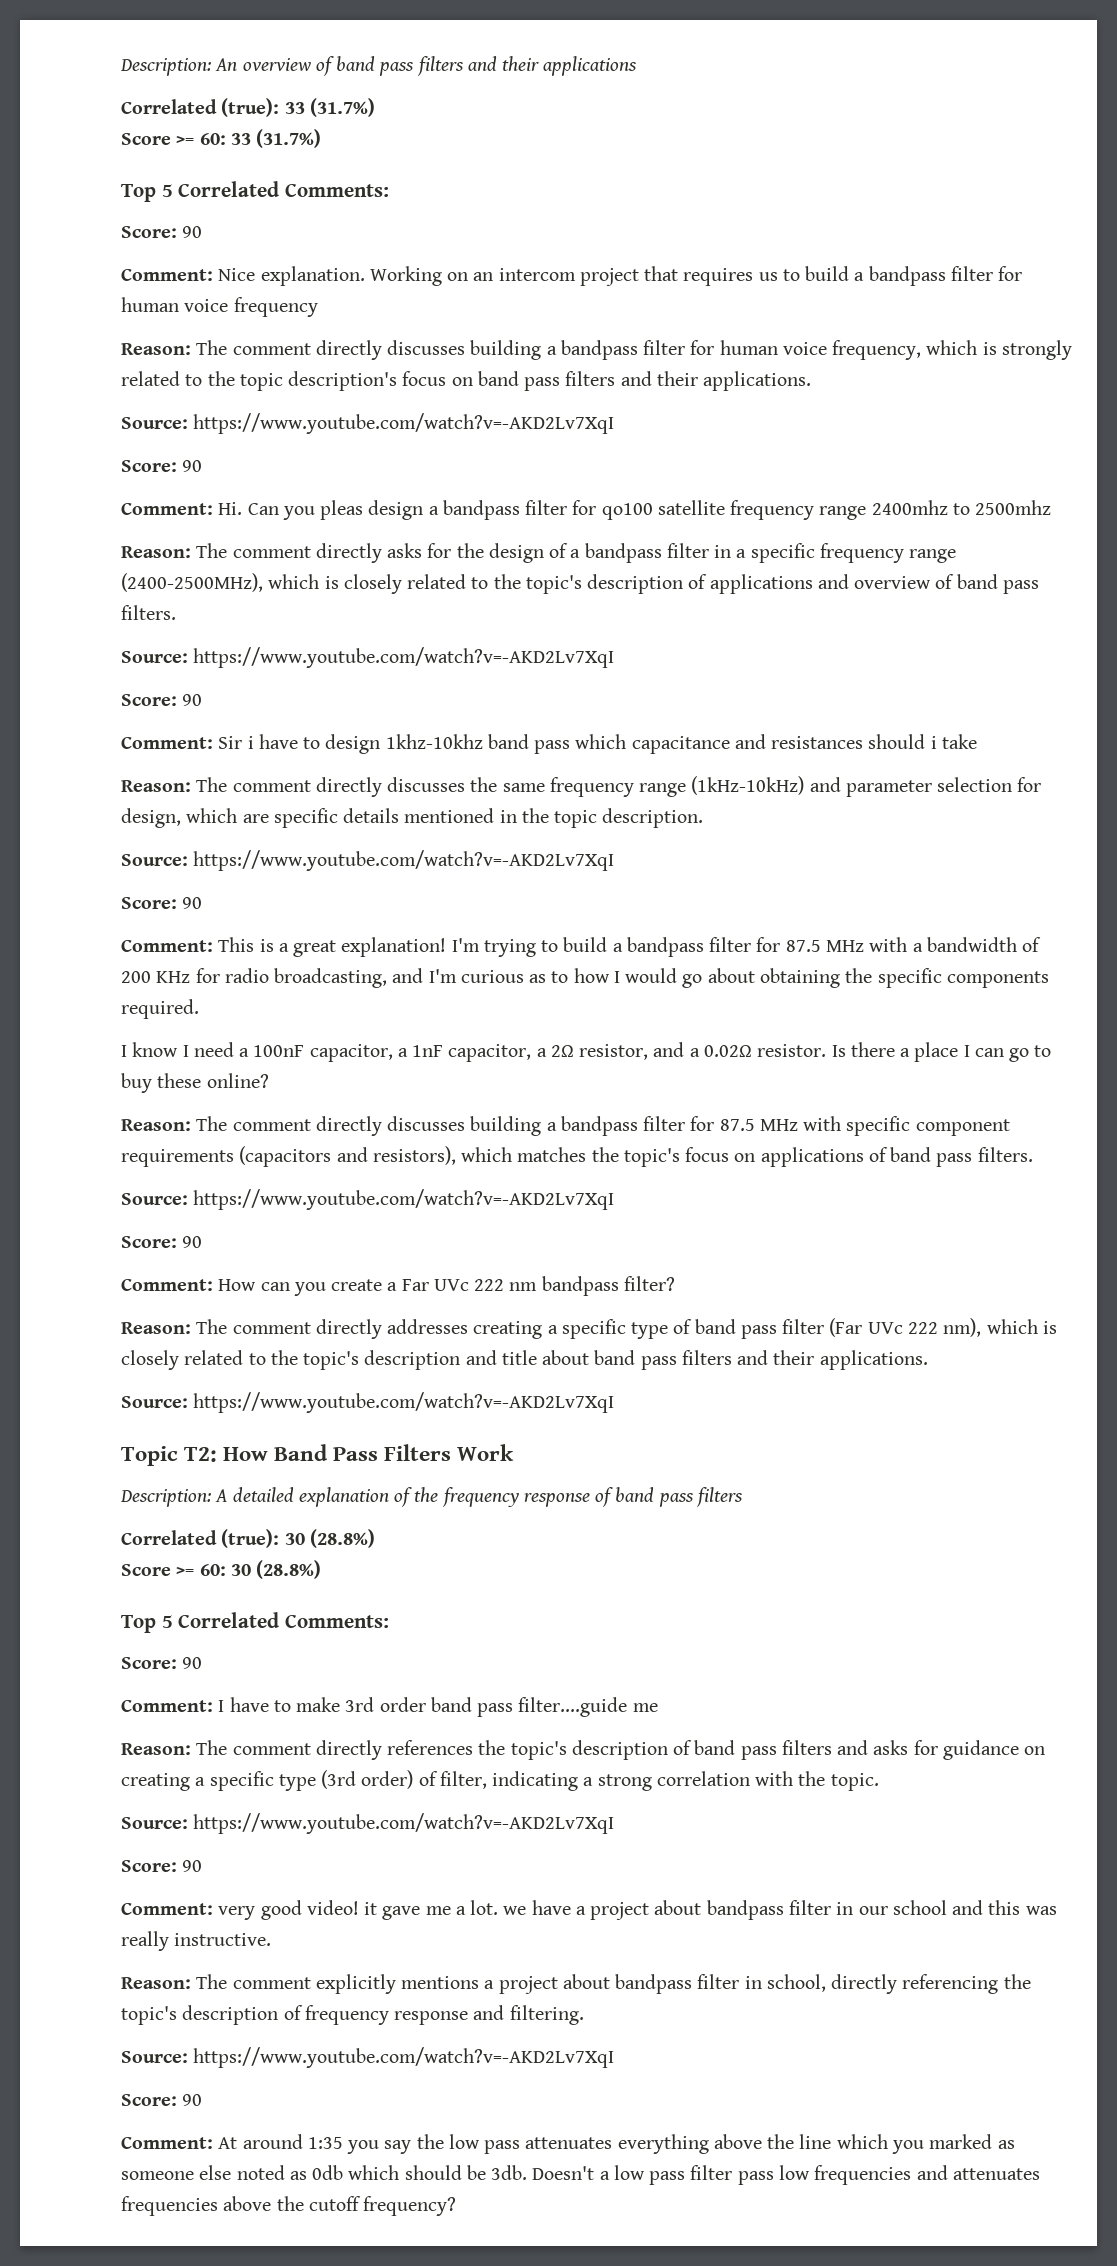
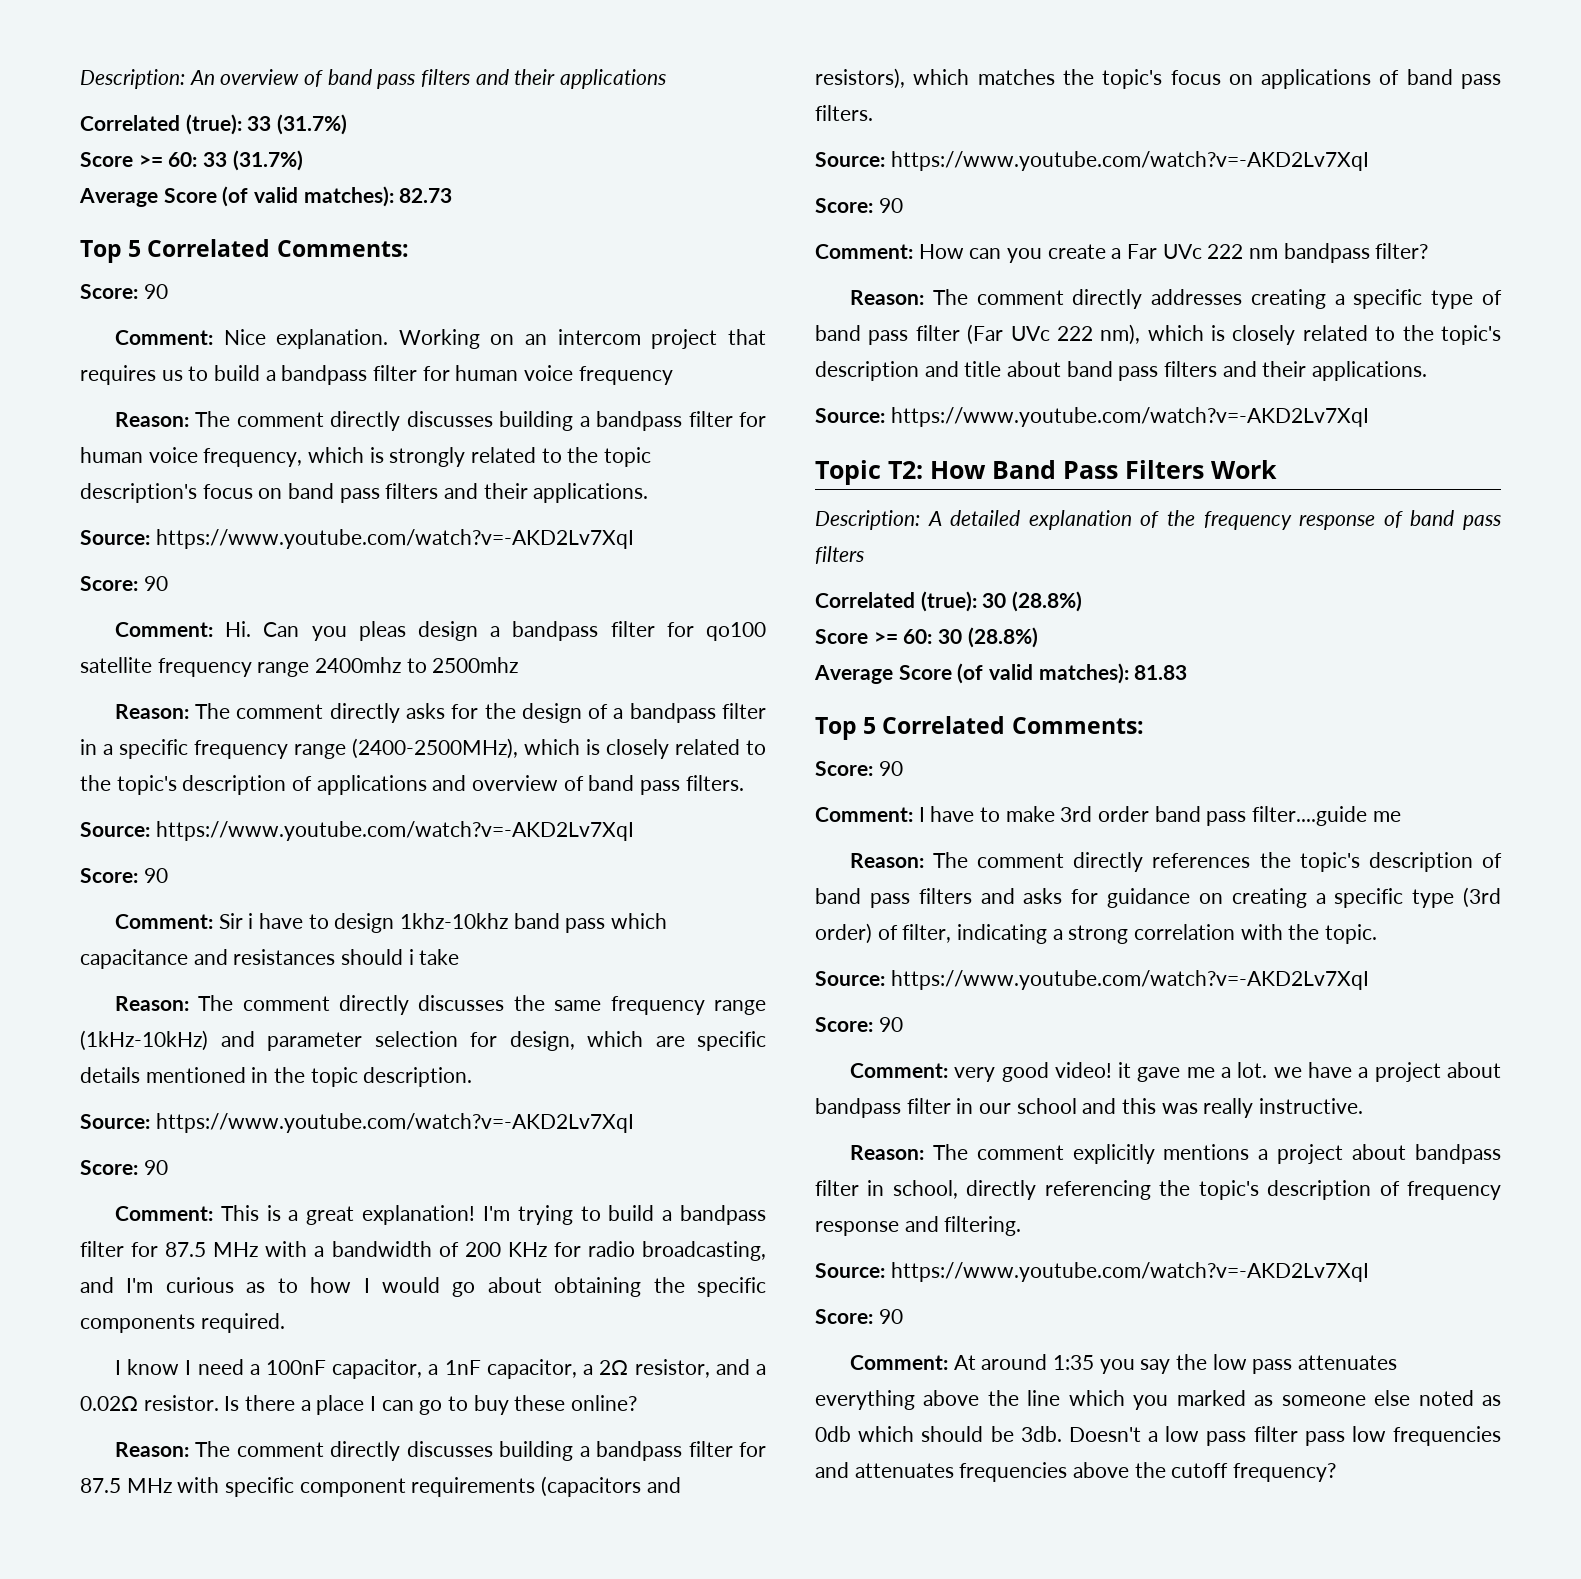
+ Average Score (of valid matches): 82.73
+ Average Score (of valid matches): 81.83

